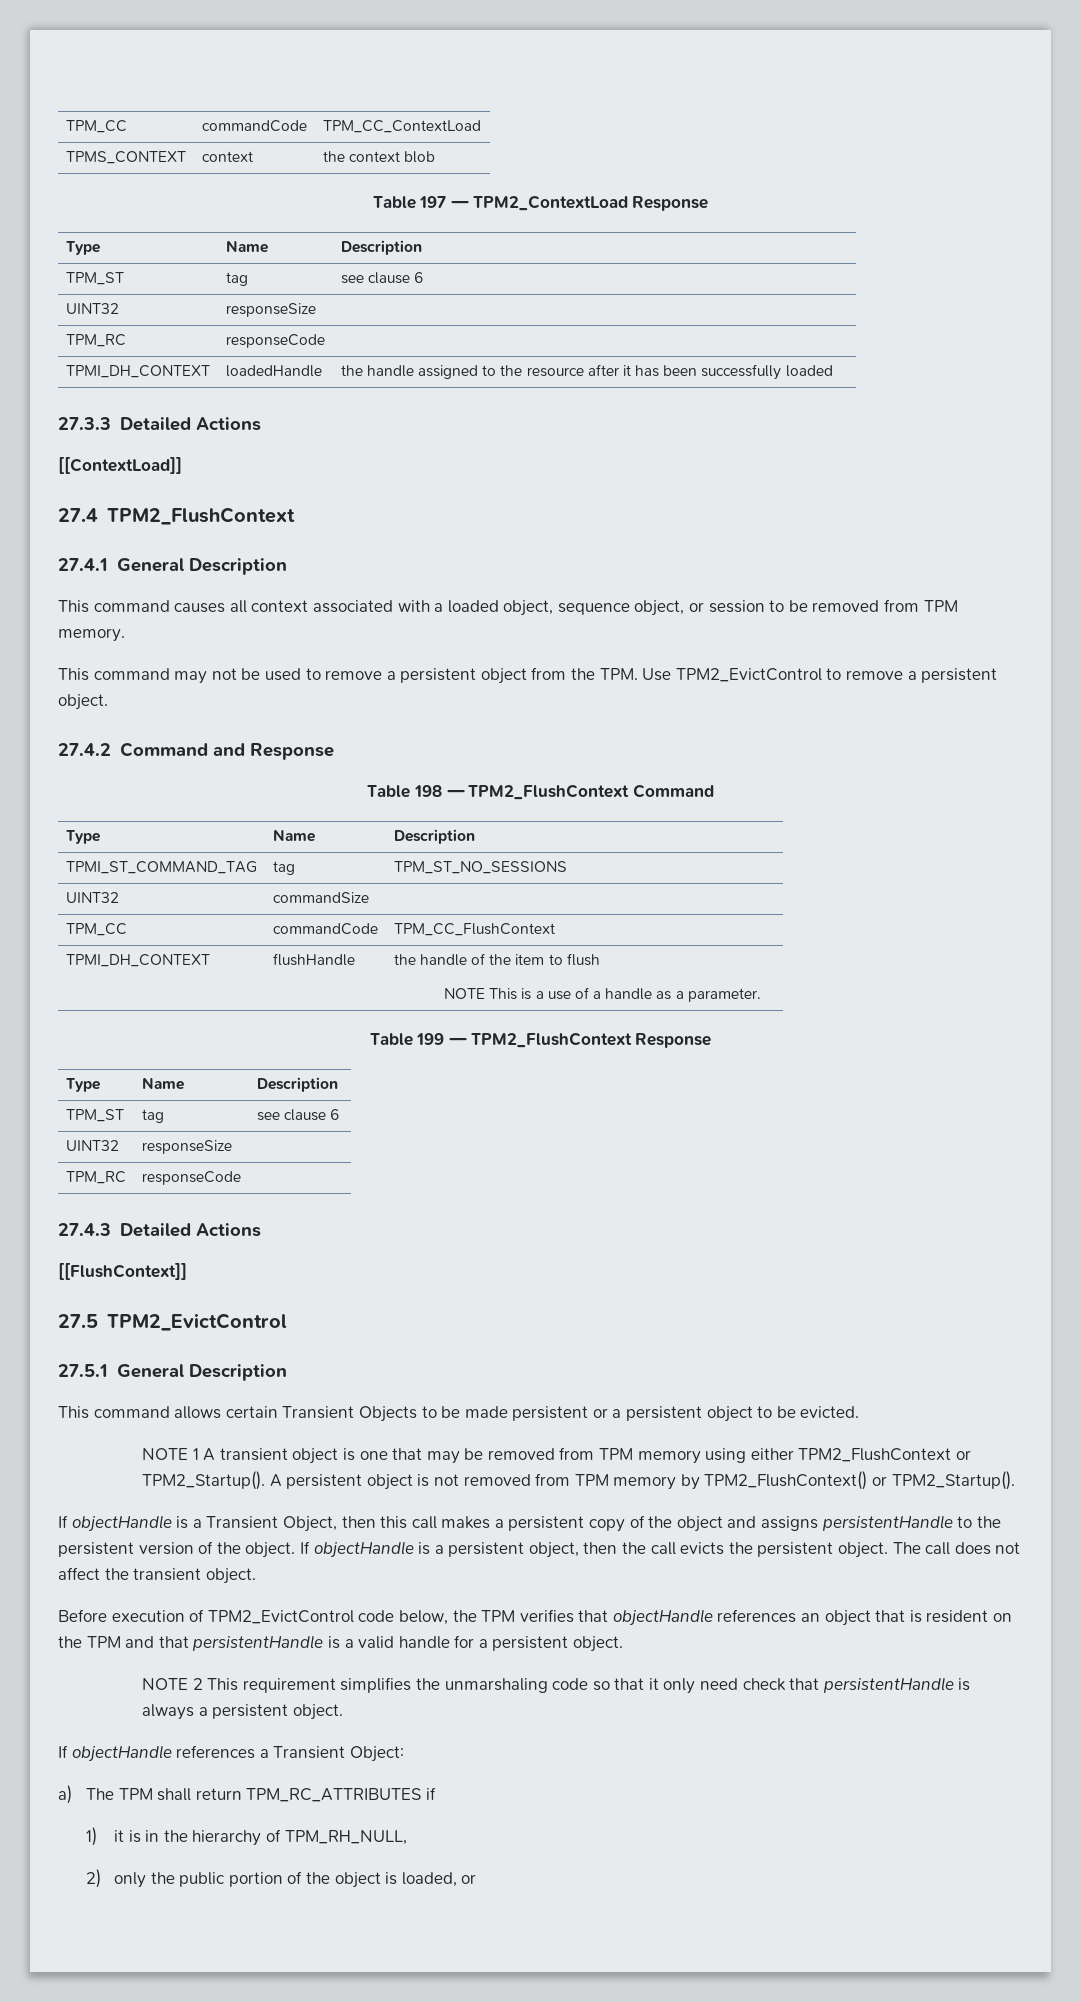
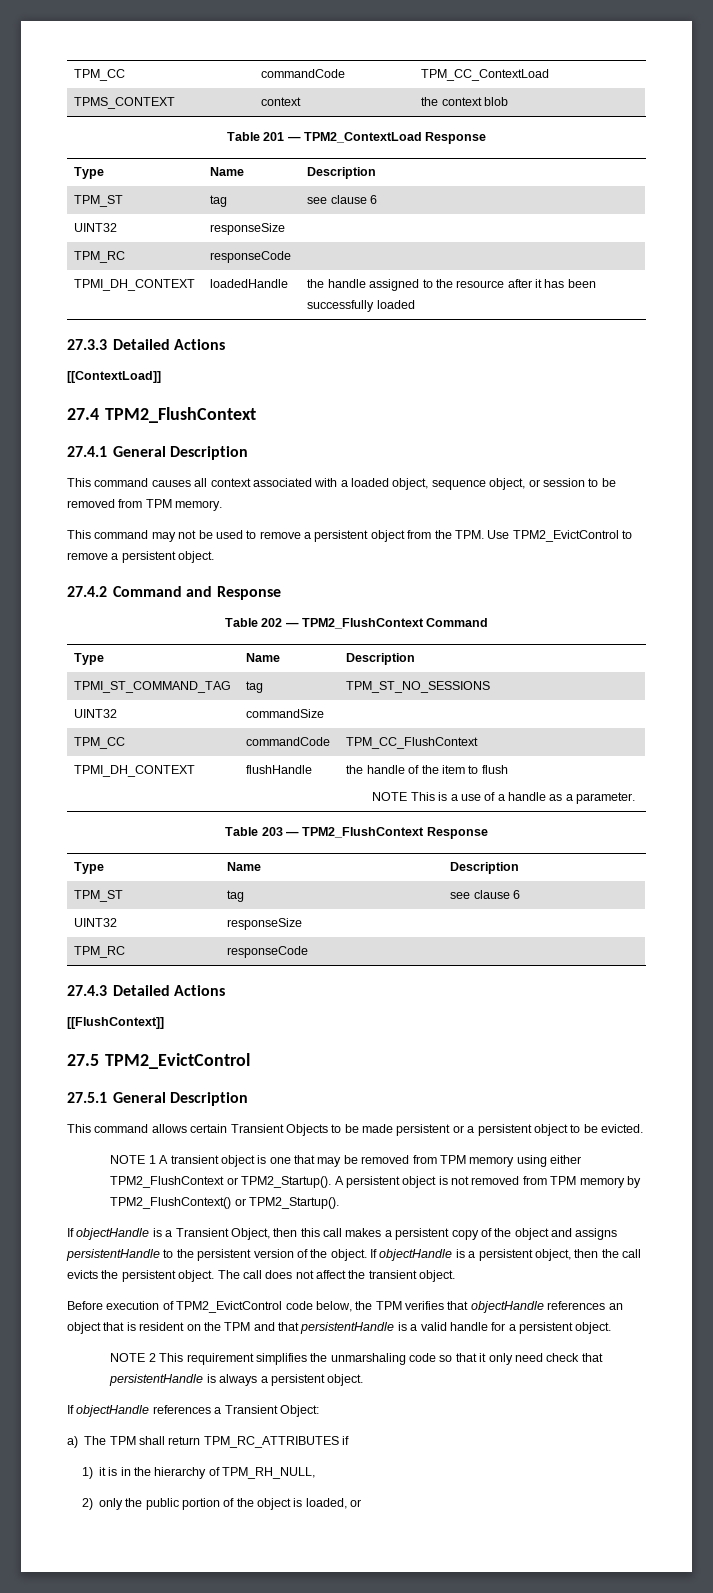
- Table 197 — TPM2_ContextLoad Response
+ Table 201 — TPM2_ContextLoad Response
- Table 198 — TPM2_FlushContext Command
+ Table 202 — TPM2_FlushContext Command
- Table 199 — TPM2_FlushContext Response
+ Table 203 — TPM2_FlushContext Response

